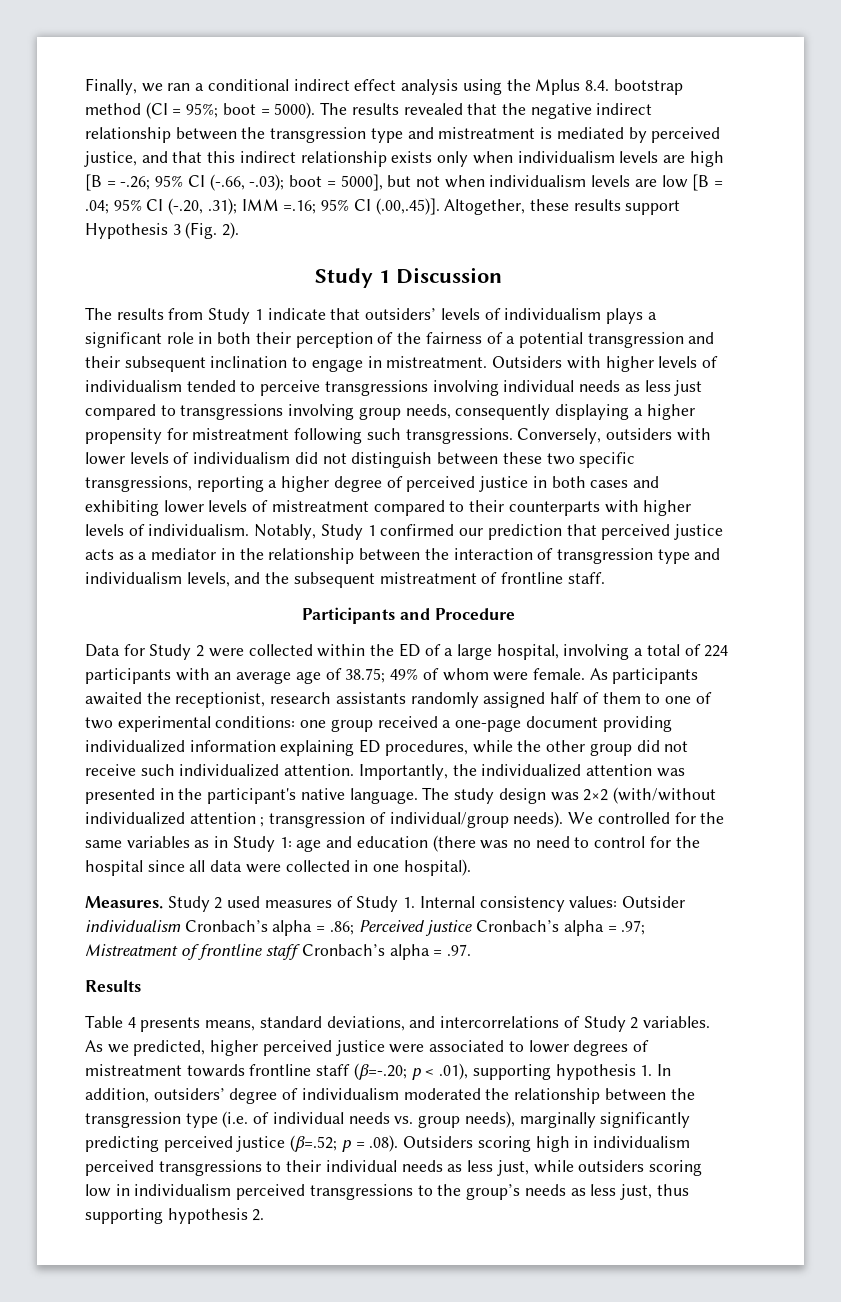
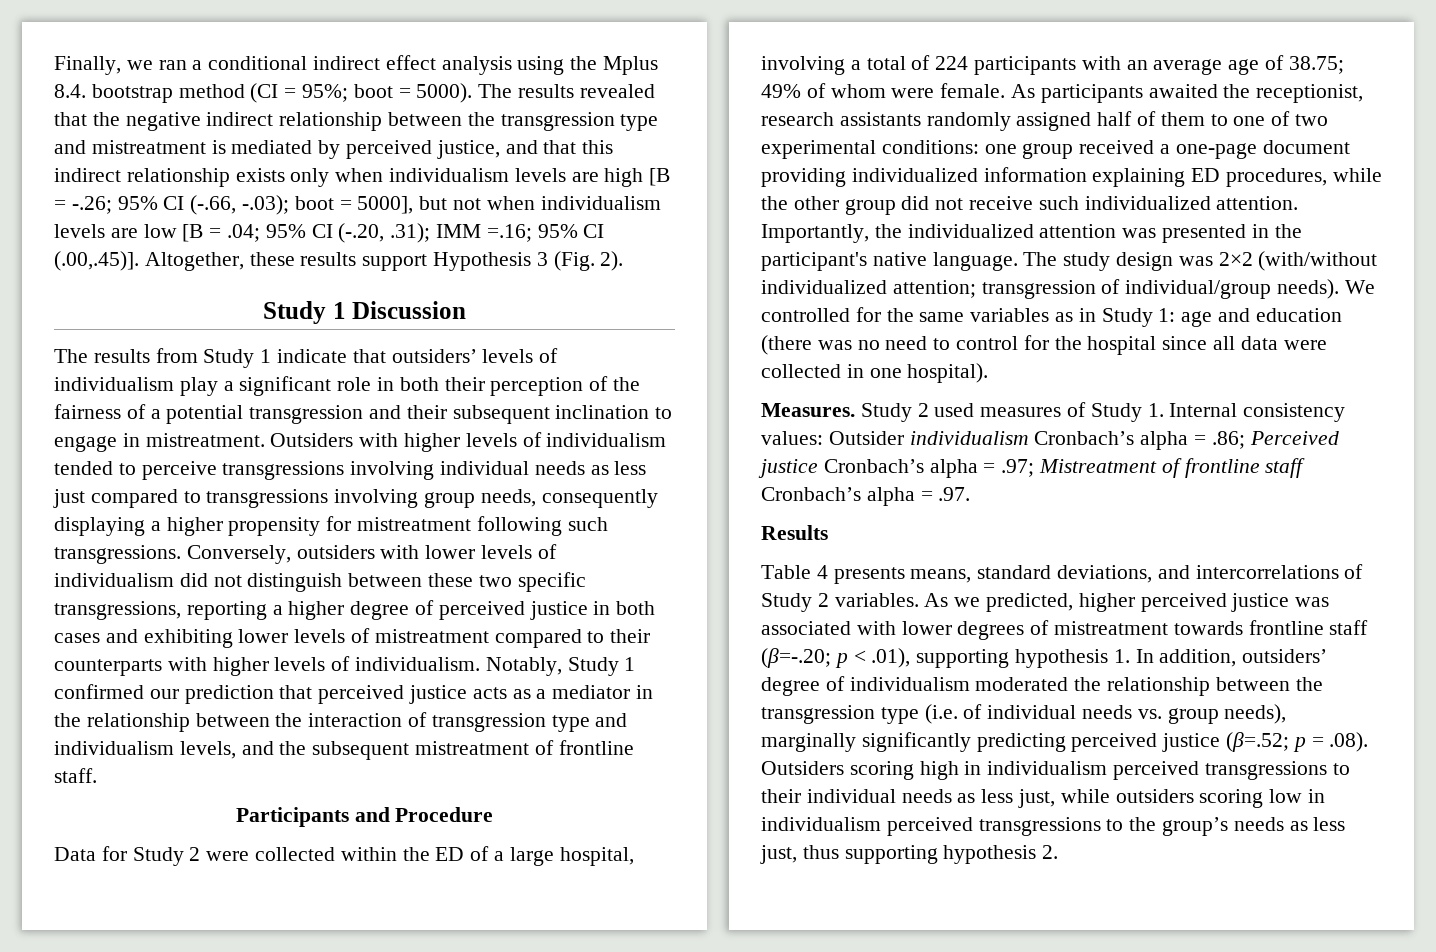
- The results from Study 1 indicate that outsiders’ levels of individualism plays a significant role in both their perception of the fairness of a potential transgression and their subsequent inclination to engage in mistreatment.
+ The results from Study 1 indicate that outsiders’ levels of individualism play a significant role in both their perception of the fairness of a potential transgression and their subsequent inclination to engage in mistreatment.
- The study design was 2×2 (with/without individualized attention ; transgression of individual/group needs).
+ The study design was 2×2 (with/without individualized attention; transgression of individual/group needs).
- As we predicted, higher perceived justice were associated to lower degrees of mistreatment towards frontline staff (β=-.20;
+ As we predicted, higher perceived justice was associated with lower degrees of mistreatment towards frontline staff (β=-.20;

